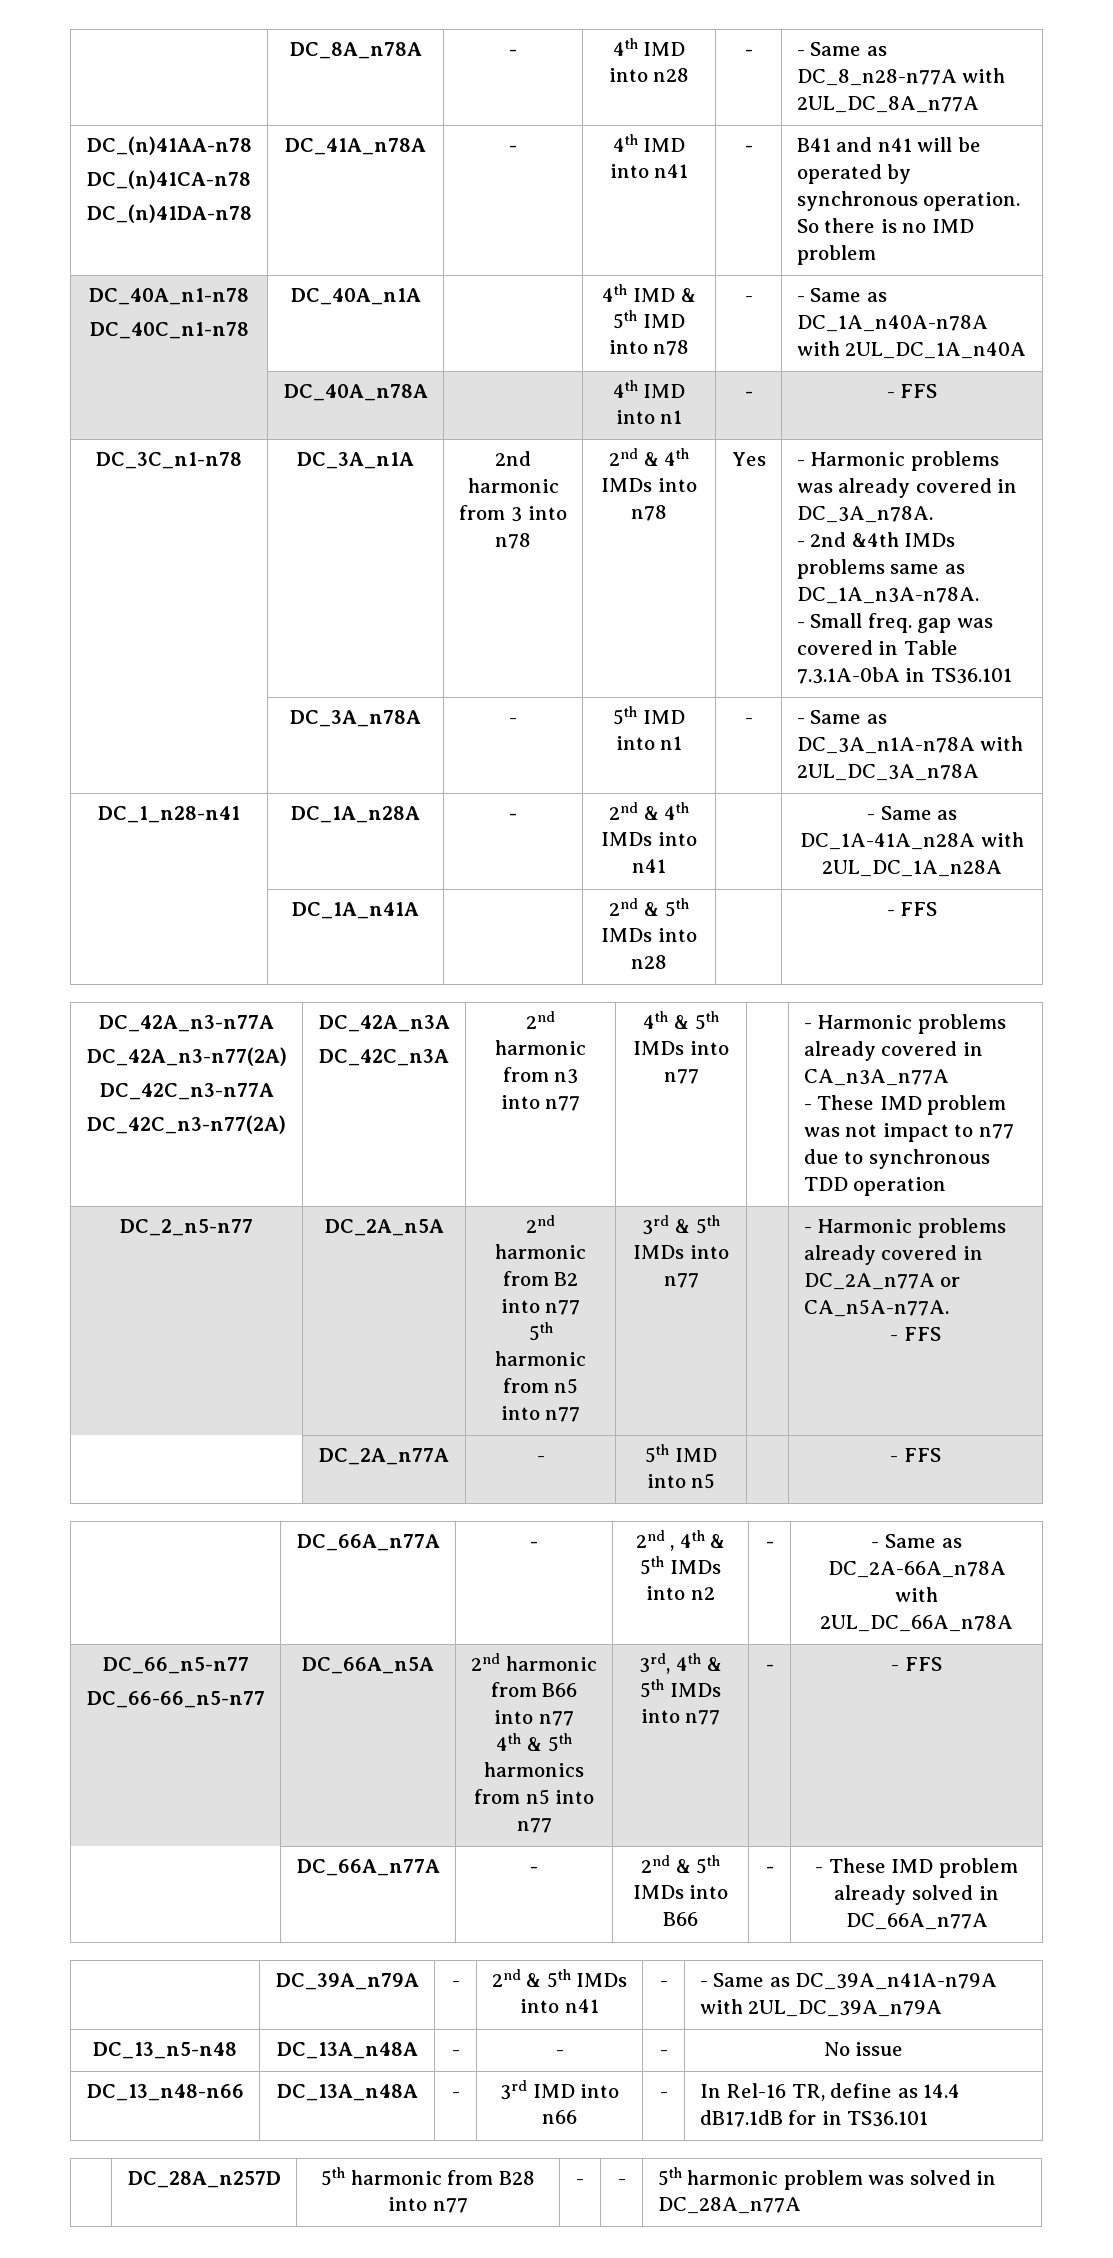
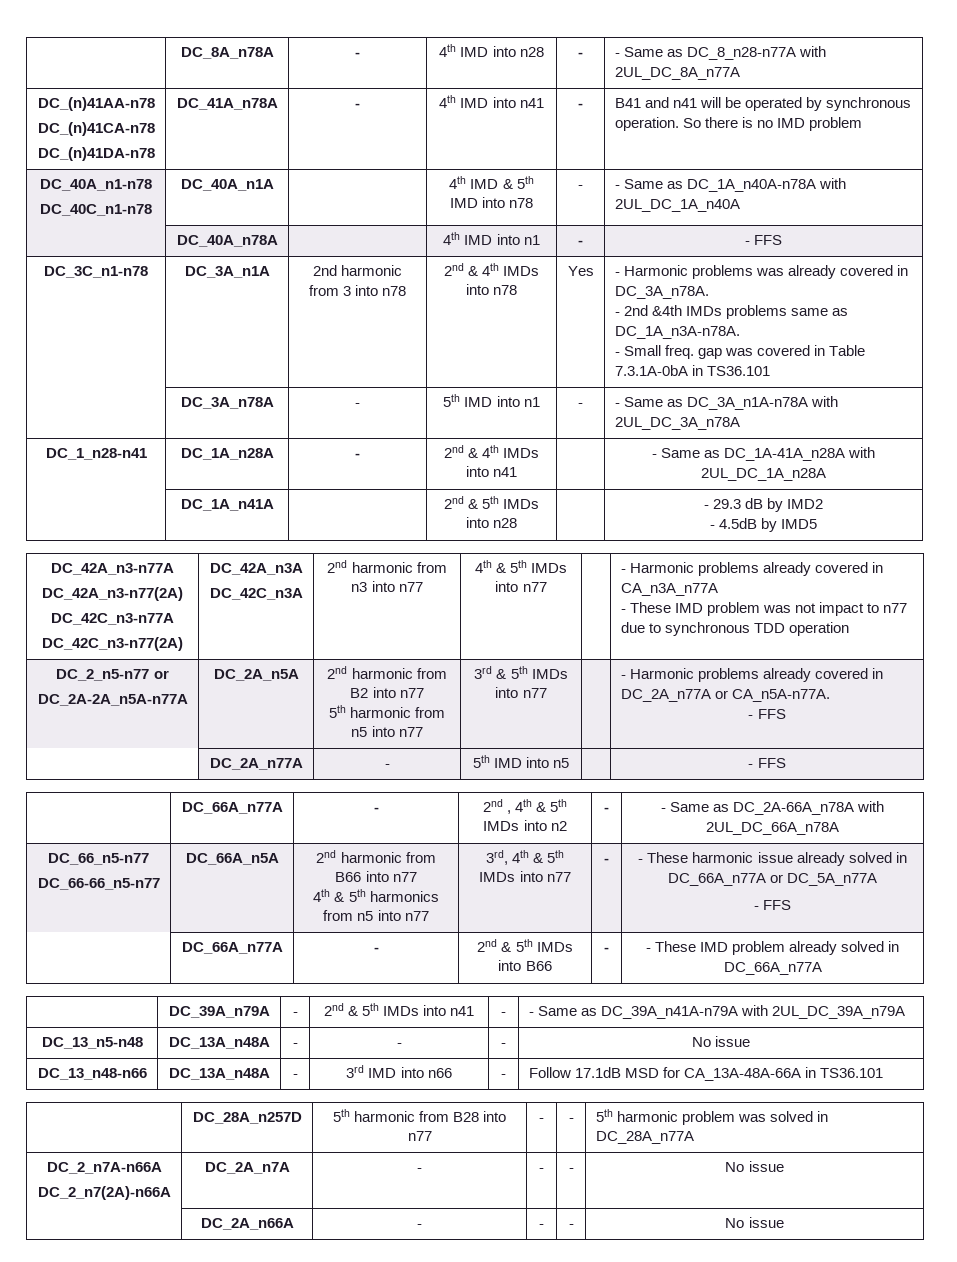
- | DC_1A_n41A | | 2nd & 5th IMDs into n28 | | - FFS
+ | DC_1A_n41A | | 2nd & 5th IMDs into n28 | | - 29.3 dB by IMD2
+ - 4.5dB by IMD5
- DC_2_n5-n77 | DC_2A_n5A | 2nd harmonic from B2 into n77
+ DC_2_n5-n77 or
+ DC_2A-2A_n5A-n77A | DC_2A_n5A | 2nd harmonic from B2 into n77
  DC_66_n5-n77
  DC_66-66_n5-n77 | DC_66A_n5A | 2nd harmonic from B66 into n77
- 4th & 5th harmonics from n5 into n77 | 3rd, 4th & 5th IMDs into n77 | - | - FFS
+ 4th & 5th harmonics from n5 into n77 | 3rd, 4th & 5th IMDs into n77 | - | - These harmonic issue already solved in DC_66A_n77A or DC_5A_n77A
+ - FFS
- DC_13_n48-n66 | DC_13A_n48A | - | 3rd IMD into n66 | - | In Rel-16 TR, define as 14.4 dB17.1dB for in TS36.101
+ DC_13_n48-n66 | DC_13A_n48A | - | 3rd IMD into n66 | - | Follow 17.1dB MSD for CA_13A-48A-66A in TS36.101
+ DC_2_n7A-n66A
+ DC_2_n7(2A)-n66A | DC_2A_n7A | - | - | - | No issue
+ | DC_2A_n66A | - | - | - | No issue

